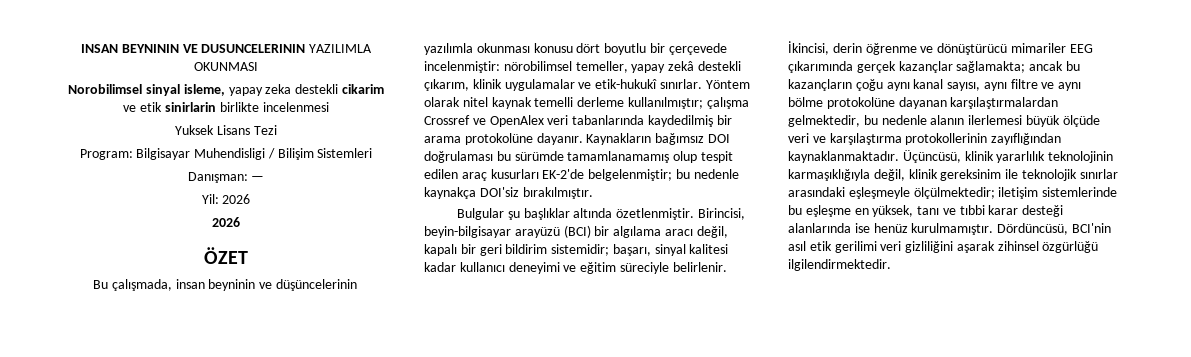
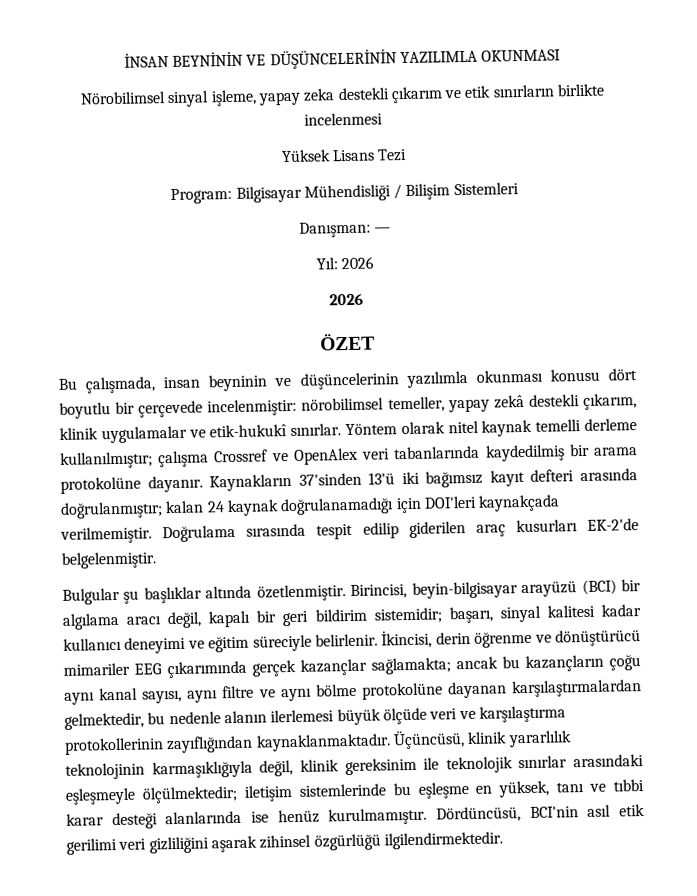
- INSAN BEYNININ VE DUSUNCELERININ YAZILIMLA OKUNMASI
+ İNSAN BEYNİNİN VE DÜŞÜNCELERİNİN YAZILIMLA OKUNMASI
- Norobilimsel sinyal isleme, yapay zeka destekli cikarim ve etik sinirlarin birlikte incelenmesi
+ Nörobilimsel sinyal işleme, yapay zeka destekli çıkarım ve etik sınırların birlikte incelenmesi
- Yuksek Lisans Tezi
+ Yüksek Lisans Tezi
- Program: Bilgisayar Muhendisligi / Bilişim Sistemleri
+ Program: Bilgisayar Mühendisliği / Bilişim Sistemleri
- Yil: 2026
+ Yıl: 2026
- Kaynakların bağımsız DOI doğrulaması bu sürümde tamamlanamamış olup tespit edilen araç kusurları EK-2'de belgelenmiştir; bu nedenle kaynakça DOI'siz bırakılmıştır.
+ Kaynakların 37'sinden 13'ü iki bağımsız kayıt defteri arasında doğrulanmıştır; kalan 24 kaynak doğrulanamadığı için DOI'leri kaynakçada verilmemiştir. Doğrulama sırasında tespit edilip giderilen araç kusurları EK-2'de belgelenmiştir.

